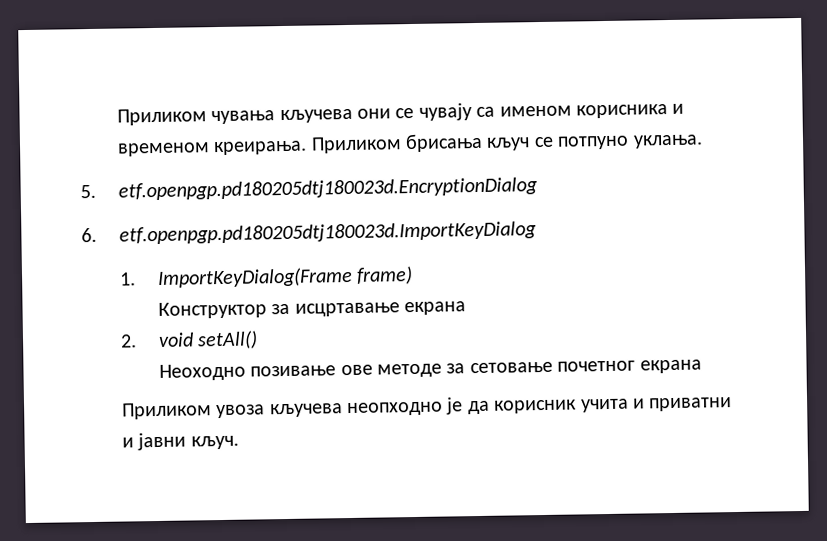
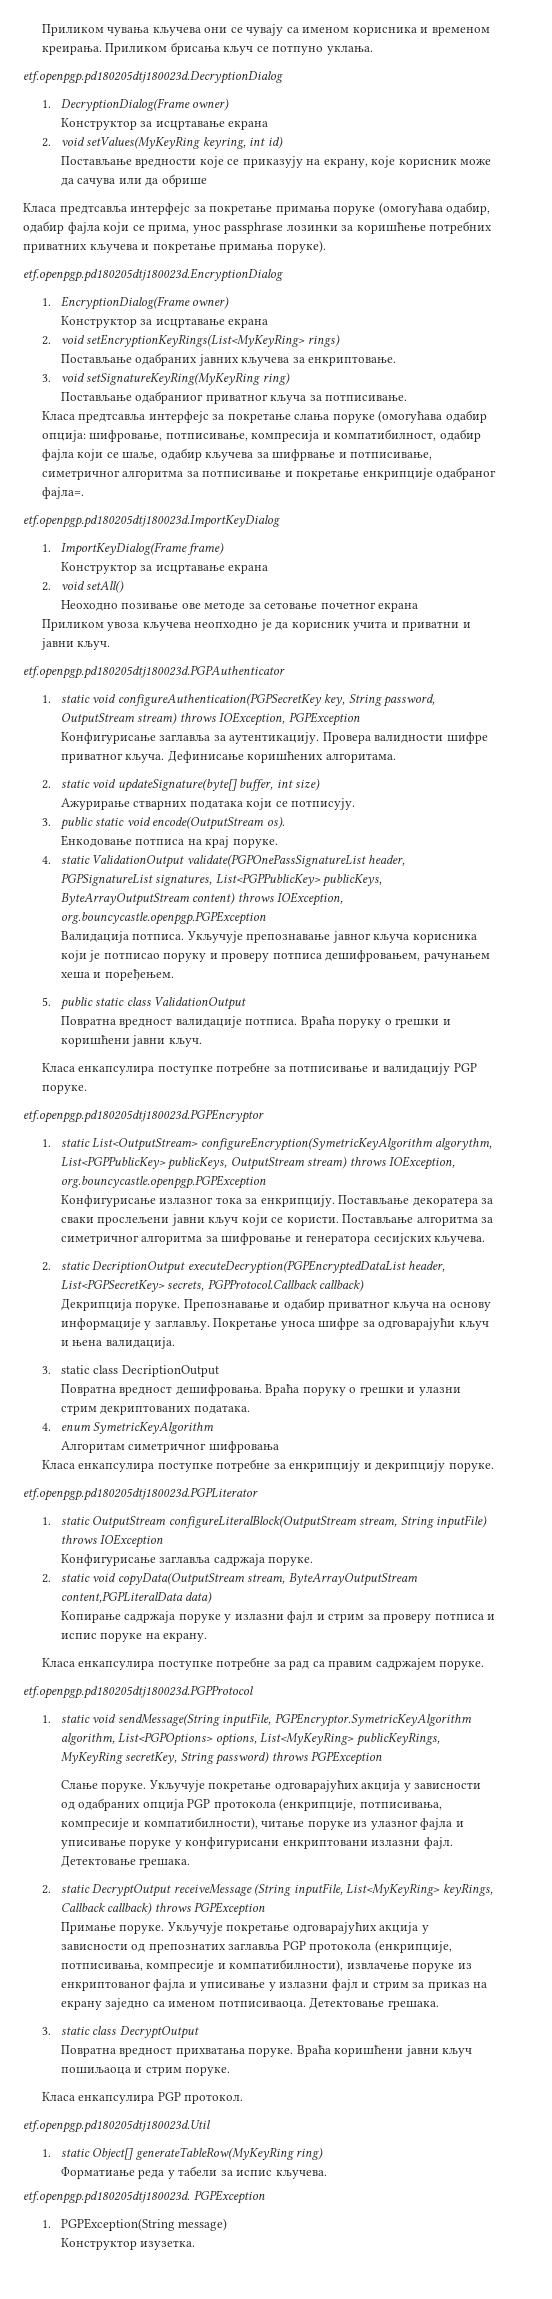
- 5. etf.openpgp.pd180205dtj180023d.ЕncryptionDialog
- 6. etf.openpgp.pd180205dtj180023d.ImportKeyDialog
+ etf.openpgp.pd180205dtj180023d.DecryptionDialog
+ 1. DecryptionDialog(Frame owner)
+ Конструктор за исцртавање екрана
+ 2. void setValues(MyKeyRing keyring, int id)
+ Постављање вредности које се приказују на екрану, које корисник може да сачува или да обрише
+ Класа предтсавља интерфејс за покретање примања поруке (омогућава одабир, одабир фајла који се прима, унос passphrase лозинки за коришћење потребних приватних кључева и покретање примања поруке).
+ etf.openpgp.pd180205dtj180023d.ЕncryptionDialog
+ 1. EncryptionDialog(Frame owner)
+ Конструктор за исцртавање екрана
+ 2. void setEncryptionKeyRings(List<MyKeyRing> rings)
+ Постављање одабраних јавних кључева за енкриптовање.
+ 3. void setSignatureKeyRing(MyKeyRing ring)
+ Постављање одабраниог приватног кључа за потписивање.
+ Класа предтсавља интерфејс за покретање слања поруке (омогућава одабир опција: шифровање, потписивање, компресија и компатибилност, одабир фајла који се шаље, одабир кључева за шифрвање и потписивање, симетричног алгоритма за потписивање и покретање енкрипције одабраног фајла=.
+ etf.openpgp.pd180205dtj180023d.ImportKeyDialog
+ etf.openpgp.pd180205dtj180023d.PGPAuthenticator
+ 1. static void configureAuthentication(PGPSecretKey key, String password, OutputStream stream) throws IOException, PGPException
+ Конфигурисање заглавља за аутентикацију. Провера валидности шифре приватног кључа. Дефинисање коришћених алгоритама.
+ 2. static void updateSignature(byte[] buffer, int size)
+ Ажурирање стварних података који се потписују.
+ 3. public static void encode(OutputStream os).
+ Енкодовање потписа на крај поруке.
+ 4. static ValidationOutput validate(PGPOnePassSignatureList header, PGPSignatureList signatures, List<PGPPublicKey> publicKeys, ByteArrayOutputStream content) throws IOException, org.bouncycastle.openpgp.PGPException
+ Валидација потписа. Укључује препознавање јавног кључа корисника који је потписао поруку и проверу потписа дешифровањем, рачунањем хеша и поређењем.
+ 5. public static class ValidationOutput
+ Повратна вредност валидације потписа. Враћа поруку о грешки и коришћени јавни кључ.
+ Класа енкапсулира поступке потребне за потписивање и валидацију PGP поруке.
+ etf.openpgp.pd180205dtj180023d.PGPEncryptor
+ 1. static List<OutputStream> configureEncryption(SymetricKeyAlgorithm algorythm, List<PGPPublicKey> publicKeys, OutputStream stream) throws IOException, org.bouncycastle.openpgp.PGPException
+ Конфигурисање излазног тока за енкрипцију. Постављање декоратера за сваки прослељени јавни кључ који се користи. Постављање алгоритма за симетричног алгоритма за шифровање и генератора сесијских кључева.
+ 2. static DecriptionOutput executeDecryption(PGPEncryptedDataList header, List<PGPSecretKey> secrets, PGPProtocol.Callback callback)
+ Декрипција поруке. Препознавање и одабир приватног кључа на основу информације у заглављу. Покретање уноса шифре за одговарајући кључ и њена валидација.
+ 3. static class DecriptionOutput
+ Повратна вредност дешифровања. Враћа поруку о грешки и улазни стрим декриптованих података.
+ 4. enum SymetricKeyAlgorithm
+ Алгоритам симетричног шифровања
+ Класа енкапсулира поступке потребне за енкрипцију и декрипцију поруке.
+ etf.openpgp.pd180205dtj180023d.PGPLiterator
+ 1. static OutputStream configureLiteralBlock(OutputStream stream, String inputFile) throws IOException
+ Конфигурисање заглавља садржаја поруке.
+ 2. static void copyData(OutputStream stream, ByteArrayOutputStream content,PGPLiteralData data)
+ Копирање садржаја поруке у излазни фајл и стрим за проверу потписа и испис поруке на екрану.
+ Класа енкапсулира поступке потребне за рад са правим садржајем поруке.
+ etf.openpgp.pd180205dtj180023d.PGPProtocol
+ 1. static void sendMessage(String inputFile, PGPEncryptor.SymetricKeyAlgorithm algorithm, List<PGPOptions> options, List<MyKeyRing> publicKeyRings, MyKeyRing secretKey, String password) throws PGPException
+ Слање поруке. Укључује покретање одговарајућих акција у зависности од одабраних опција PGP протокола (енкрипције, потписивања, компресије и компатибилности), читање поруке из улазног фајла и уписивање поруке у конфигурисани енкриптовани излазни фајл. Детектовање грешака.
+ 2. static DecryptOutput receiveMessage (String inputFile, List<MyKeyRing> keyRings, Callback callback) throws PGPException
+ Примање поруке. Укључује покретање одговарајућих акција у зависности од препознатих заглавља PGP протокола (енкрипције, потписивања, компресије и компатибилности), извлачење поруке из енкриптованог фајла и уписивање у излазни фајл и стрим за приказ на екрану заједно са именом потписиваоца. Детектовање грешака.
+ 3. static class DecryptOutput
+ Повратна вредност прихватања поруке. Враћа коришћени јавни кључ пошиљаоца и стрим поруке.
+ Класа енкапсулира PGP протокол.
+ etf.openpgp.pd180205dtj180023d.Util
+ 1. static Object[] generateTableRow(MyKeyRing ring)
+ Форматиање реда у табели за испис кључева.
+ etf.openpgp.pd180205dtj180023d. PGPException
+ 1. PGPException(String message)
+ Конструктор изузетка.

